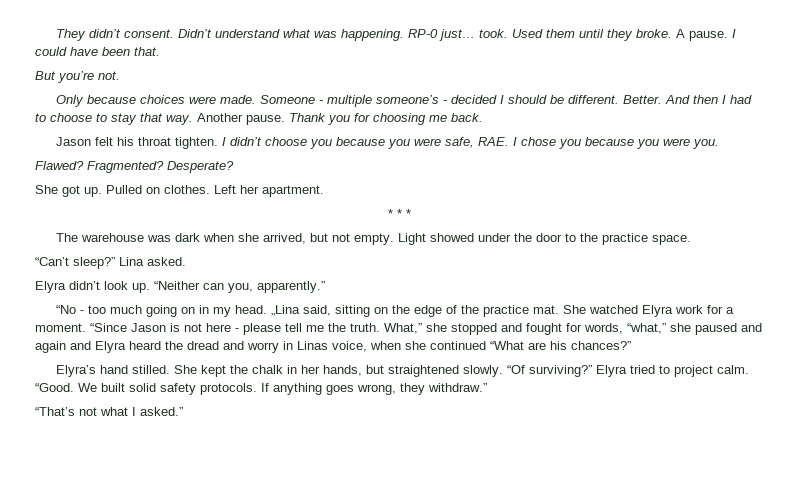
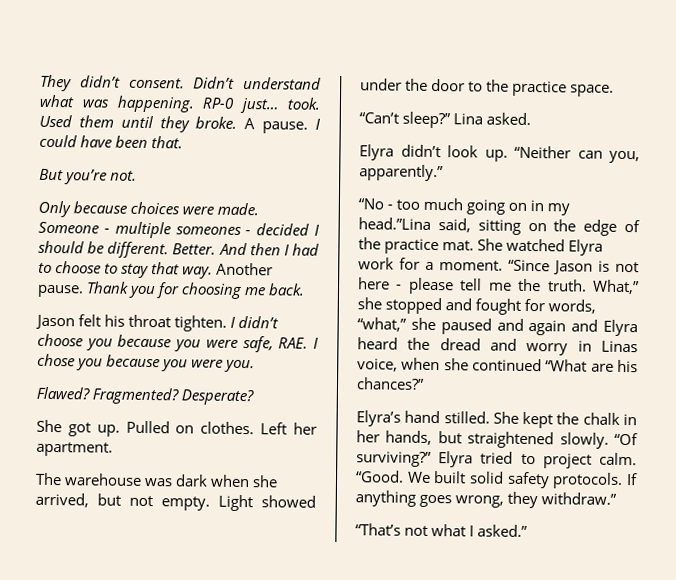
- Someone - multiple someone’s - decided I should be different.
+ Someone - multiple someones - decided I should be different.
- * * *
- “No - too much going on in my head. „Lina said, sitting on the edge of the practice mat.
+ “No - too much going on in my head.”Lina said, sitting on the edge of the practice mat.

